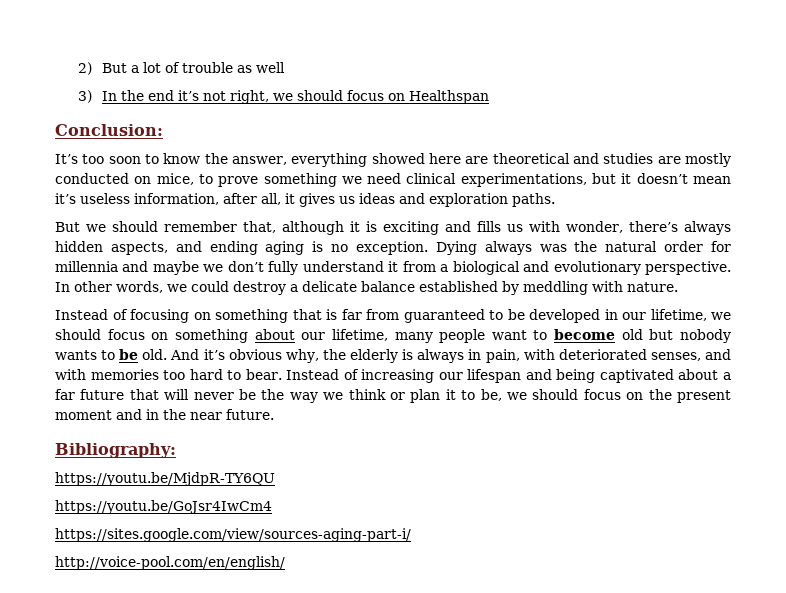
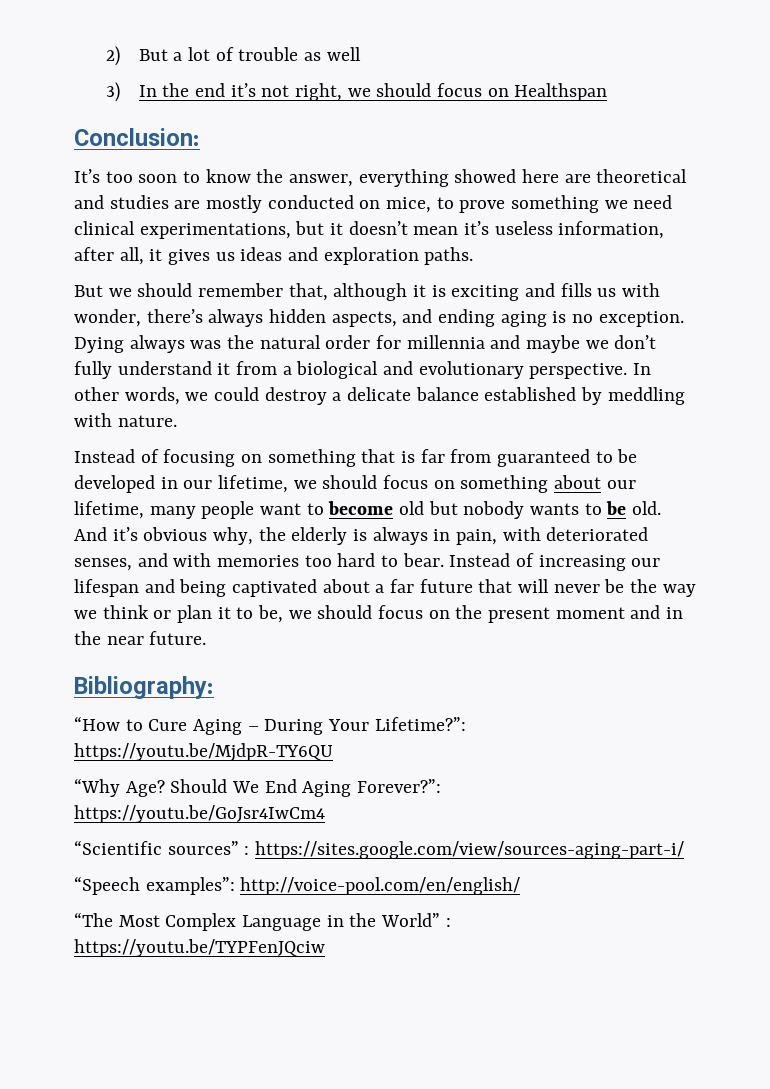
- https://youtu.be/MjdpR-TY6QU
- https://youtu.be/GoJsr4IwCm4
- https://sites.google.com/view/sources-aging-part-i/
+ “How to Cure Aging – During Your Lifetime?”: https://youtu.be/MjdpR-TY6QU
+ “Why Age? Should We End Aging Forever?”: https://youtu.be/GoJsr4IwCm4
+ “Scientific sources” : https://sites.google.com/view/sources-aging-part-i/
- http://voice-pool.com/en/english/
+ “Speech examples”: http://voice-pool.com/en/english/
+ “The Most Complex Language in the World” : https://youtu.be/TYPFenJQciw

